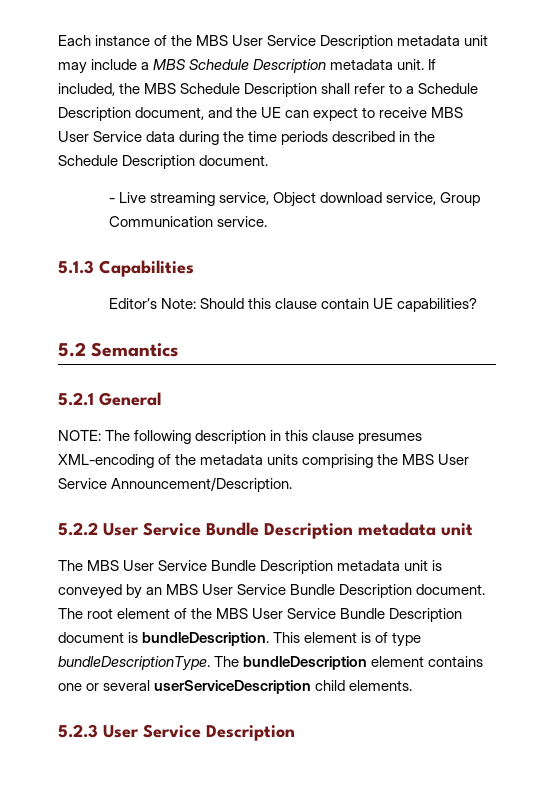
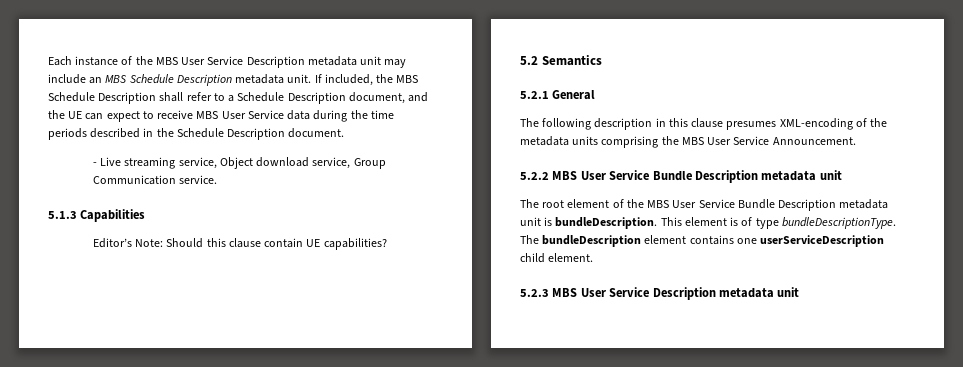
- Each instance of the MBS User Service Description metadata unit may include a MBS Schedule Description metadata unit.
+ Each instance of the MBS User Service Description metadata unit may include an MBS Schedule Description metadata unit.
- NOTE: The following description in this clause presumes XML-encoding of the metadata units comprising the MBS User Service Announcement/Description.
+ The following description in this clause presumes XML-encoding of the metadata units comprising the MBS User Service Announcement.
- 5.2.2 User Service Bundle Description metadata unit
+ 5.2.2 MBS User Service Bundle Description metadata unit
- The MBS User Service Bundle Description metadata unit is conveyed by an MBS User Service Bundle Description document. The root element of the MBS User Service Bundle Description document is bundleDescription.
+ The root element of the MBS User Service Bundle Description metadata unit is bundleDescription.
- The bundleDescription element contains one or several userServiceDescription child elements.
+ The bundleDescription element contains one userServiceDescription child element.
- 5.2.3 User Service Description
+ 5.2.3 MBS User Service Description metadata unit

